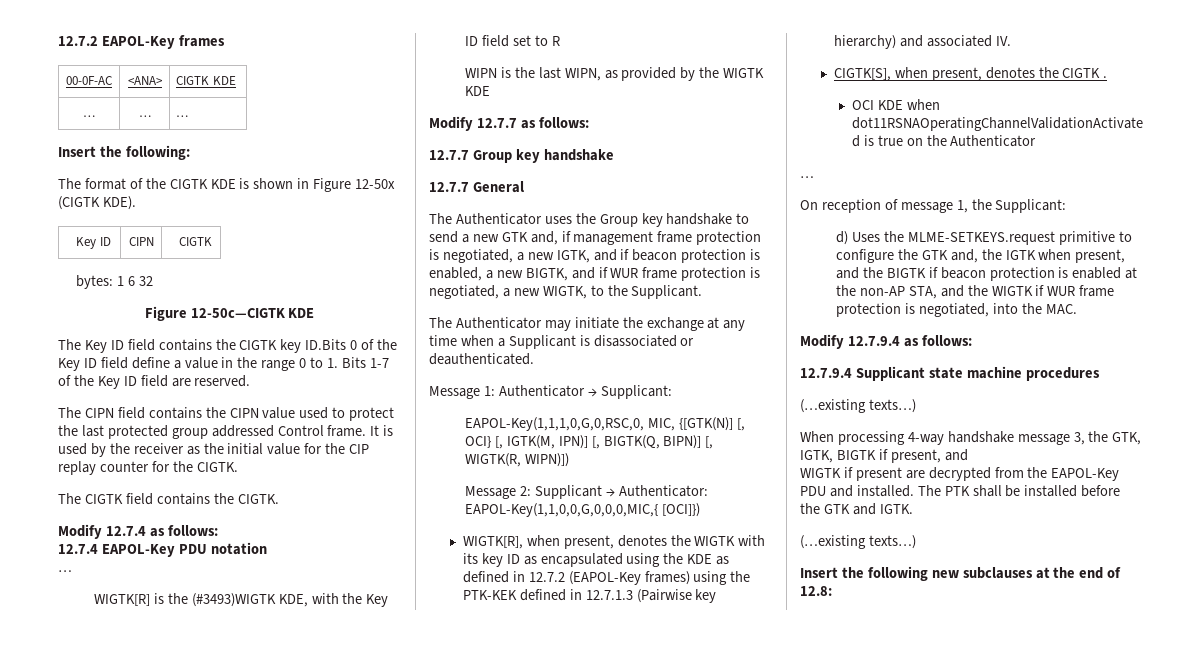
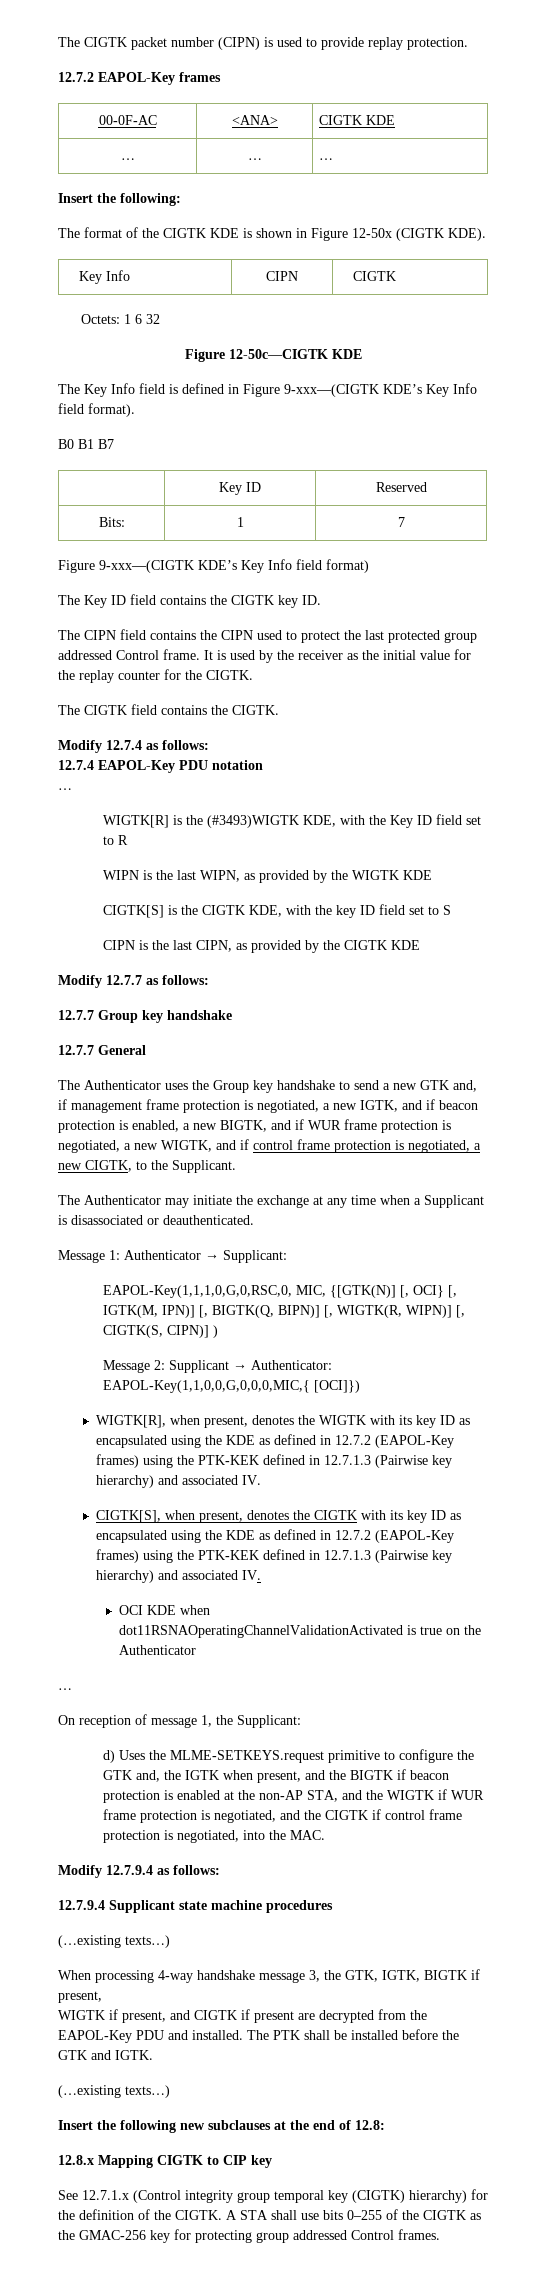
+ The CIGTK packet number (CIPN) is used to provide replay protection.
- Key ID | CIPN | CIGTK
+ Key Info | CIPN | CIGTK
- bytes: 1 6 32
+ Octets: 1 6 32
+ The Key Info field is defined in Figure 9-xxx—(CIGTK KDE’s Key Info field format).
+ B0 B1 B7
+ | Key ID | Reserved
+ Bits: | 1 | 7
+ Figure 9-xxx—(CIGTK KDE’s Key Info field format)
- The Key ID field contains the CIGTK key ID.Bits 0 of the Key ID field define a value in the range 0 to 1. Bits 1-7 of the Key ID field are reserved.
+ The Key ID field contains the CIGTK key ID.
- The CIPN field contains the CIPN value used to protect the last protected group addressed Control frame.
+ The CIPN field contains the CIPN used to protect the last protected group addressed Control frame.
- It is used by the receiver as the initial value for the CIP replay counter for the CIGTK.
+ It is used by the receiver as the initial value for the replay counter for the CIGTK.
+ CIGTK[S] is the CIGTK KDE, with the key ID field set to S
+ CIPN is the last CIPN, as provided by the CIGTK KDE
- The Authenticator uses the Group key handshake to send a new GTK and, if management frame protection is negotiated, a new IGTK, and if beacon protection is enabled, a new BIGTK, and if WUR frame protection is negotiated, a new WIGTK, to the Supplicant.
+ The Authenticator uses the Group key handshake to send a new GTK and, if management frame protection is negotiated, a new IGTK, and if beacon protection is enabled, a new BIGTK, and if WUR frame protection is negotiated, a new WIGTK, and if control frame protection is negotiated, a new CIGTK, to the Supplicant.
- EAPOL-Key(1,1,1,0,G,0,RSC,0, MIC, {[GTK(N)] [, OCI} [, IGTK(M, IPN)] [, BIGTK(Q, BIPN)] [, WIGTK(R, WIPN)])
+ EAPOL-Key(1,1,1,0,G,0,RSC,0, MIC, {[GTK(N)] [, OCI} [, IGTK(M, IPN)] [, BIGTK(Q, BIPN)] [, WIGTK(R, WIPN)] [, CIGTK(S, CIPN)] )
- CIGTK[S], when present, denotes the CIGTK .
+ CIGTK[S], when present, denotes the CIGTK with its key ID as encapsulated using the KDE as defined in 12.7.2 (EAPOL-Key frames) using the PTK-KEK defined in 12.7.1.3 (Pairwise key hierarchy) and associated IV.
- d) Uses the MLME-SETKEYS.request primitive to configure the GTK and, the IGTK when present, and the BIGTK if beacon protection is enabled at the non-AP STA, and the WIGTK if WUR frame protection is negotiated, into the MAC.
+ d) Uses the MLME-SETKEYS.request primitive to configure the GTK and, the IGTK when present, and the BIGTK if beacon protection is enabled at the non-AP STA, and the WIGTK if WUR frame protection is negotiated, and the CIGTK if control frame protection is negotiated, into the MAC.
- When processing 4-way handshake message 3, the GTK, IGTK, BIGTK if present, and
- WIGTK if present are decrypted from the EAPOL-Key PDU and installed.
+ When processing 4-way handshake message 3, the GTK, IGTK, BIGTK if present,
+ WIGTK if present, and CIGTK if present are decrypted from the EAPOL-Key PDU and installed.
+ 12.8.x Mapping CIGTK to CIP key
+ See 12.7.1.x (Control integrity group temporal key (CIGTK) hierarchy) for the definition of the CIGTK. A STA shall use bits 0–255 of the CIGTK as the GMAC-256 key for protecting group addressed Control frames.

